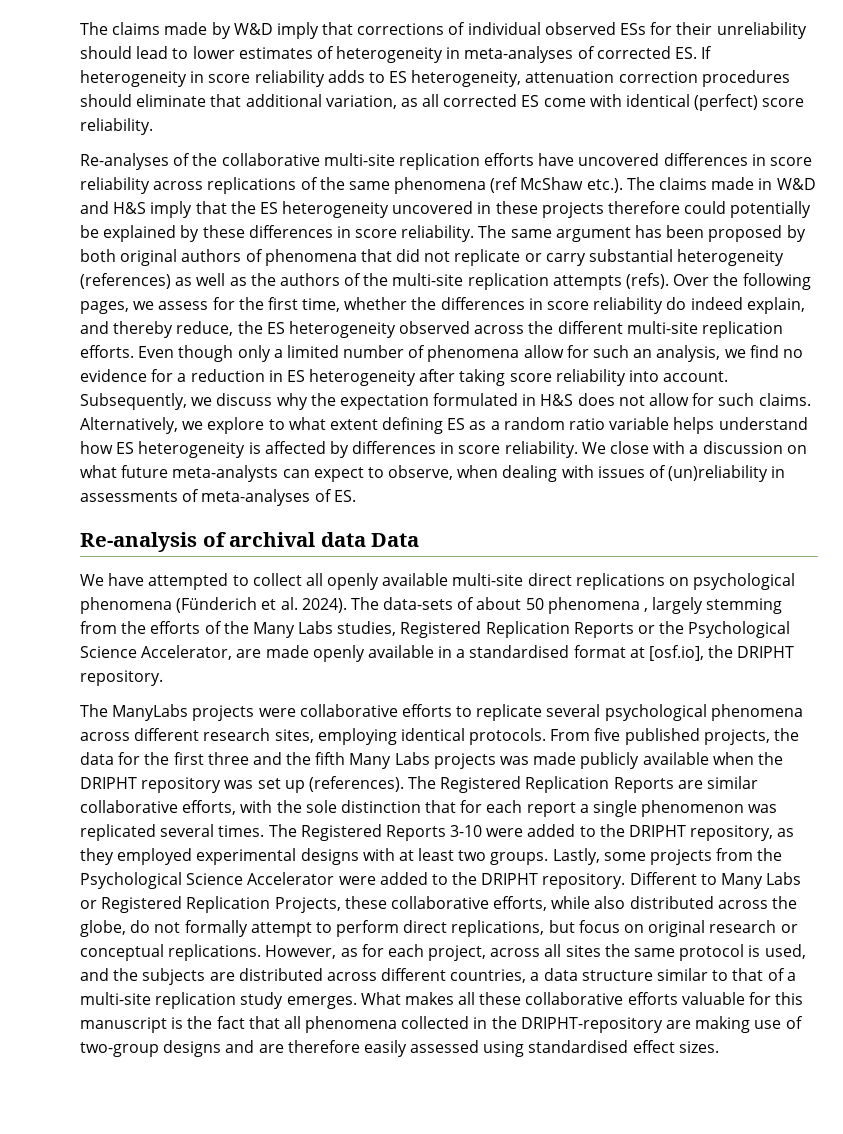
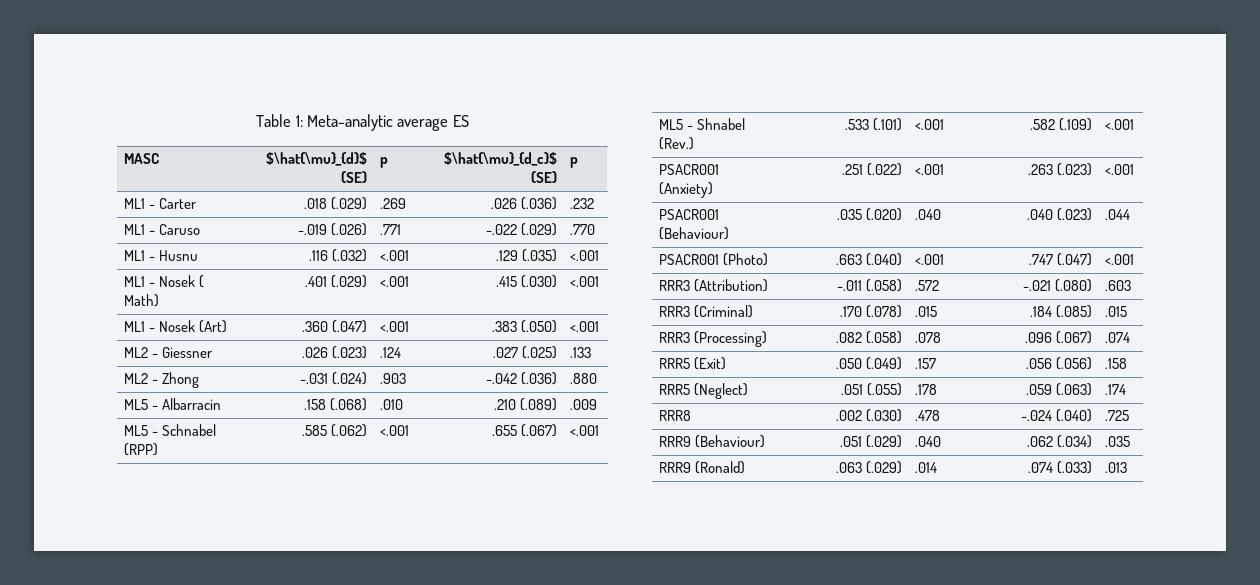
- The claims made by W&D imply that corrections of individual observed ESs for their unreliability should lead to lower estimates of heterogeneity in meta-analyses of corrected ES. If heterogeneity in score reliability adds to ES heterogeneity, attenuation correction procedures should eliminate that additional variation, as all corrected ES come with identical (perfect) score reliability.
- Re-analyses of the collaborative multi-site replication efforts have uncovered differences in score reliability across replications of the same phenomena (ref McShaw etc.). The claims made in W&D and H&S imply that the ES heterogeneity uncovered in these projects therefore could potentially be explained by these differences in score reliability. The same argument has been proposed by both original authors of phenomena that did not replicate or carry substantial heterogeneity (references) as well as the authors of the multi-site replication attempts (refs). Over the following pages, we assess for the first time, whether the differences in score reliability do indeed explain, and thereby reduce, the ES heterogeneity observed across the different multi-site replication efforts. Even though only a limited number of phenomena allow for such an analysis, we find no evidence for a reduction in ES heterogeneity after taking score reliability into account. Subsequently, we discuss why the expectation formulated in H&S does not allow for such claims. Alternatively, we explore to what extent defining ES as a random ratio variable helps understand how ES heterogeneity is affected by differences in score reliability. We close with a discussion on what future meta-analysts can expect to observe, when dealing with issues of (un)reliability in assessments of meta-analyses of ES.
- Re-analysis of archival data Data
- We have attempted to collect all openly available multi-site direct replications on psychological phenomena (Fünderich et al. 2024). The data-sets of about 50 phenomena , largely stemming from the efforts of the Many Labs studies, Registered Replication Reports or the Psychological Science Accelerator, are made openly available in a standardised format at [osf.io], the DRIPHT repository.
- The ManyLabs projects were collaborative efforts to replicate several psychological phenomena across different research sites, employing identical protocols. From five published projects, the data for the first three and the fifth Many Labs projects was made publicly available when the DRIPHT repository was set up (references). The Registered Replication Reports are similar collaborative efforts, with the sole distinction that for each report a single phenomenon was replicated several times. The Registered Reports 3-10 were added to the DRIPHT repository, as they employed experimental designs with at least two groups. Lastly, some projects from the Psychological Science Accelerator were added to the DRIPHT repository. Different to Many Labs or Registered Replication Projects, these collaborative efforts, while also distributed across the globe, do not formally attempt to perform direct replications, but focus on original research or conceptual replications. However, as for each project, across all sites the same protocol is used, and the subjects are distributed across different countries, a data structure similar to that of a multi-site replication study emerges. What makes all these collaborative efforts valuable for this manuscript is the fact that all phenomena collected in the DRIPHT-repository are making use of two-group designs and are therefore easily assessed using standardised effect sizes.
+ Table 1: Meta-analytic average ES
+ MASC | $\hat{\mu}_{d}$ (SE) | p | $\hat{\mu}_{d_c}$ (SE) | p
+ ML1 - Carter | .018 (.029) | .269 | .026 (.036) | .232
+ ML1 - Caruso | -.019 (.026) | .771 | -.022 (.029) | .770
+ ML1 - Husnu | .116 (.032) | <.001 | .129 (.035) | <.001
+ ML1 - Nosek ( Math) | .401 (.029) | <.001 | .415 (.030) | <.001
+ ML1 - Nosek (Art) | .360 (.047) | <.001 | .383 (.050) | <.001
+ ML2 - Giessner | .026 (.023) | .124 | .027 (.025) | .133
+ ML2 - Zhong | -.031 (.024) | .903 | -.042 (.036) | .880
+ ML5 - Albarracin | .158 (.068) | .010 | .210 (.089) | .009
+ ML5 - Schnabel (RPP) | .585 (.062) | <.001 | .655 (.067) | <.001
+ ML5 - Shnabel (Rev.) | .533 (.101) | <.001 | .582 (.109) | <.001
+ PSACR001 (Anxiety) | .251 (.022) | <.001 | .263 (.023) | <.001
+ PSACR001 (Behaviour) | .035 (.020) | .040 | .040 (.023) | .044
+ PSACR001 (Photo) | .663 (.040) | <.001 | .747 (.047) | <.001
+ RRR3 (Attribution) | -.011 (.058) | .572 | -.021 (.080) | .603
+ RRR3 (Criminal) | .170 (.078) | .015 | .184 (.085) | .015
+ RRR3 (Processing) | .082 (.058) | .078 | .096 (.067) | .074
+ RRR5 (Exit) | .050 (.049) | .157 | .056 (.056) | .158
+ RRR5 (Neglect) | .051 (.055) | .178 | .059 (.063) | .174
+ RRR8 | .002 (.030) | .478 | -.024 (.040) | .725
+ RRR9 (Behaviour) | .051 (.029) | .040 | .062 (.034) | .035
+ RRR9 (Ronald) | .063 (.029) | .014 | .074 (.033) | .013

